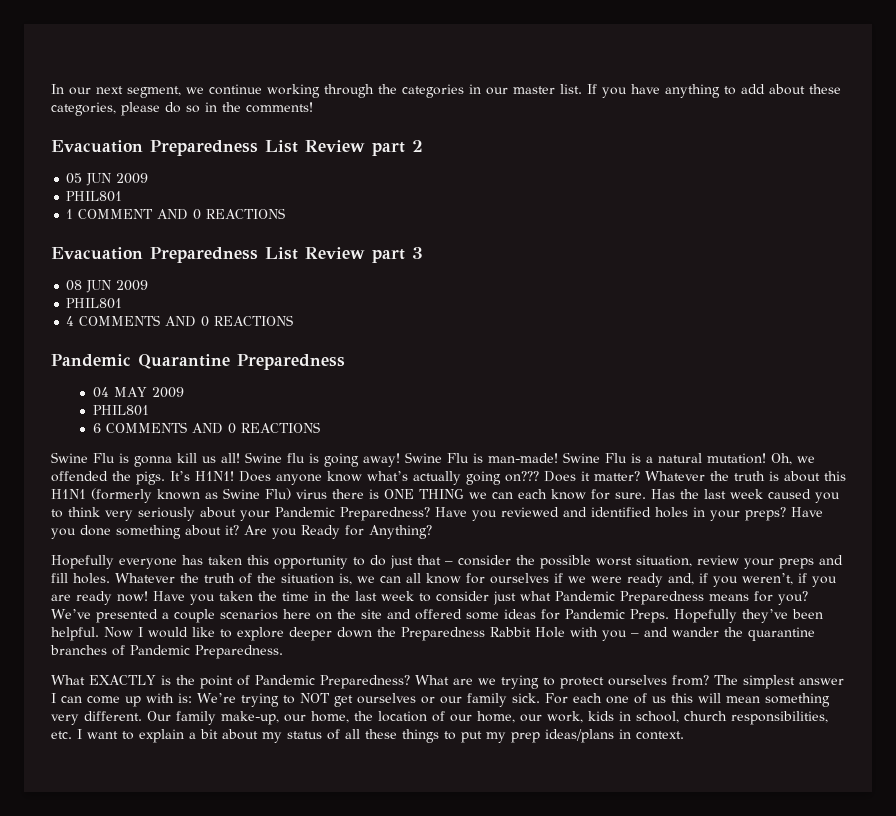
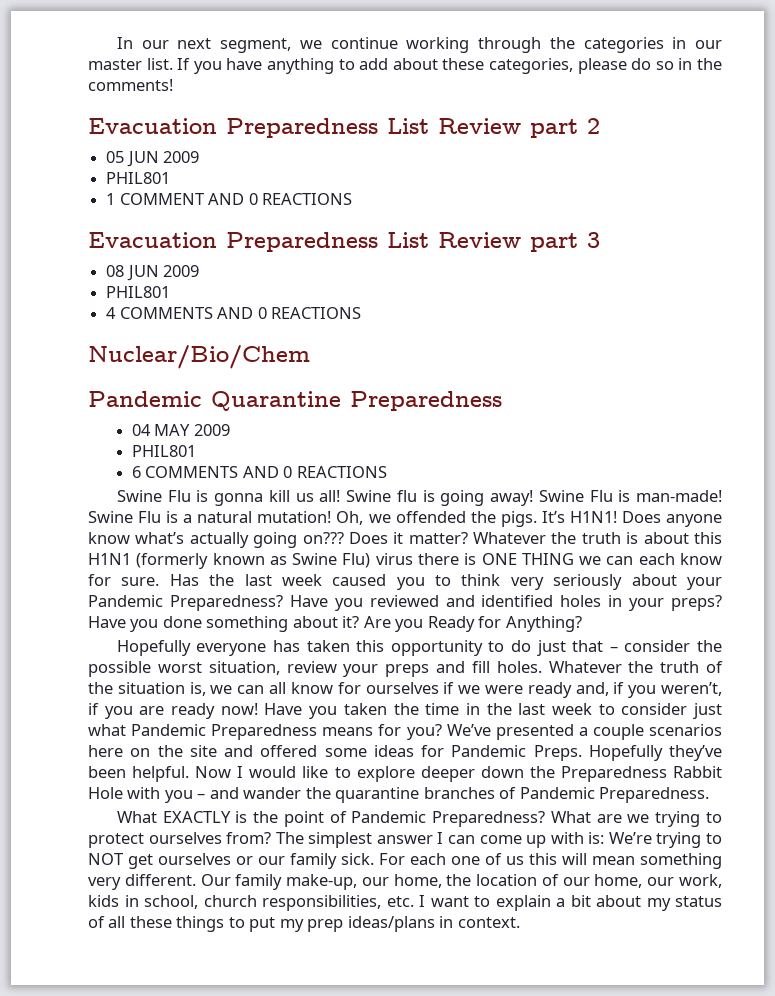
+ Nuclear/Bio/Chem

